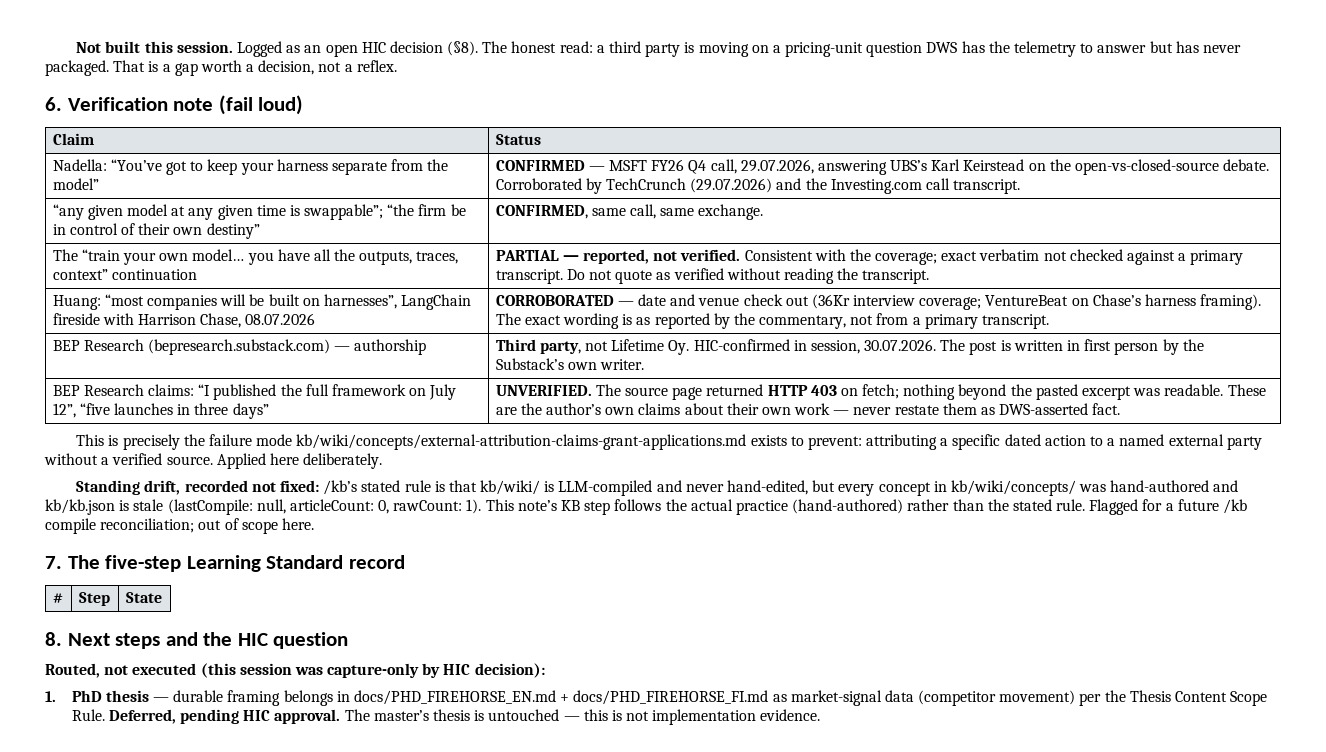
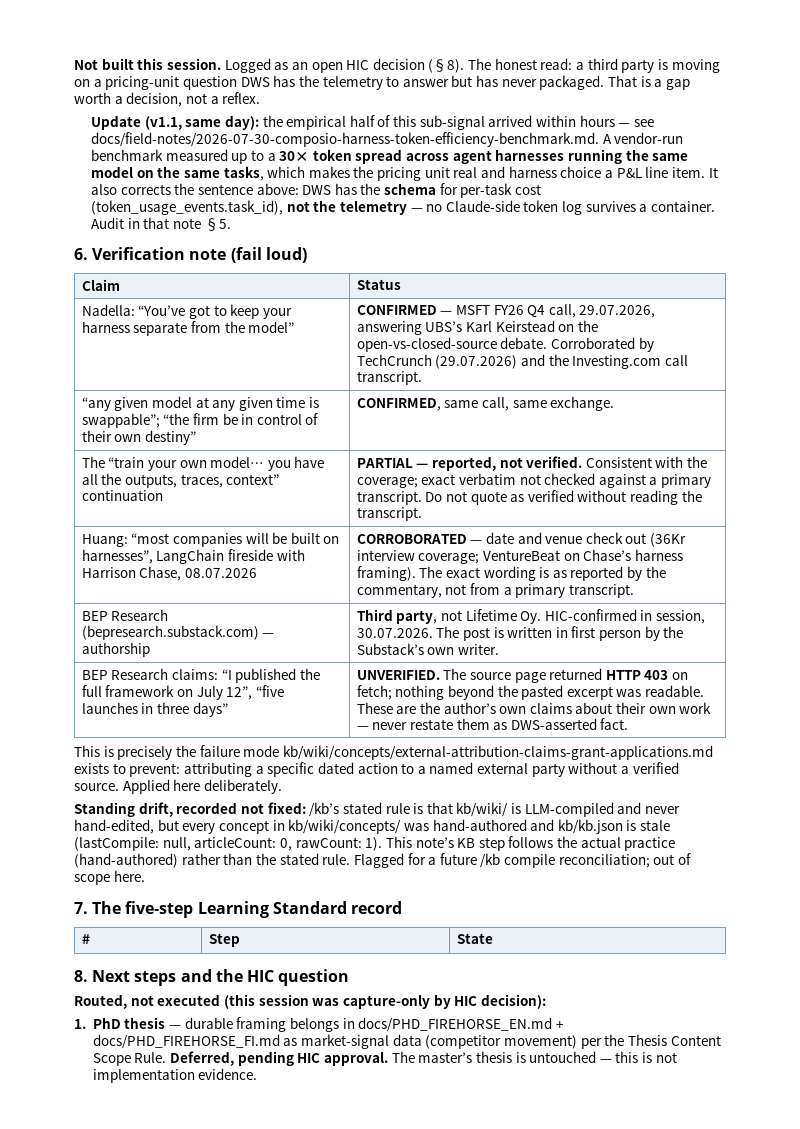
+ Update (v1.1, same day): the empirical half of this sub-signal arrived within hours — see docs/field-notes/2026-07-30-composio-harness-token-efficiency-benchmark.md. A vendor-run benchmark measured up to a 30× token spread across agent harnesses running the same model on the same tasks, which makes the pricing unit real and harness choice a P&L line item. It also corrects the sentence above: DWS has the schema for per-task cost (token_usage_events.task_id), not the telemetry — no Claude-side token log survives a container. Audit in that note §5.

